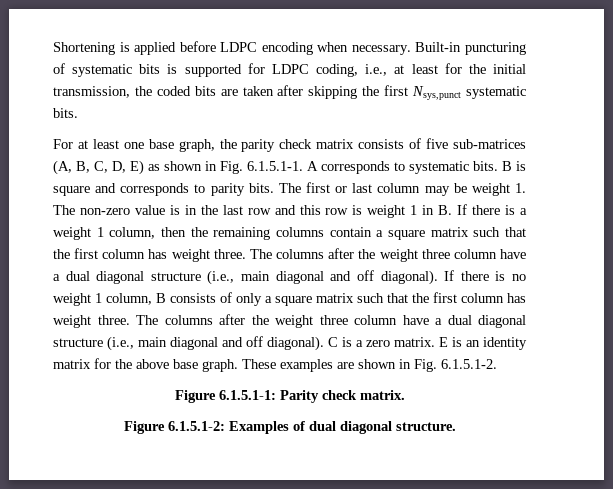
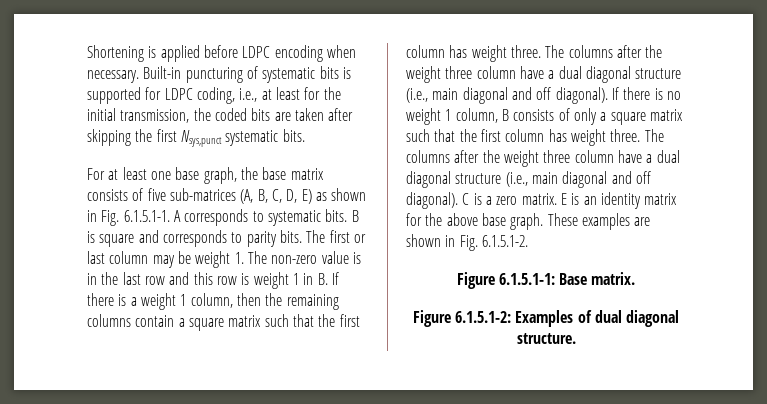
- For at least one base graph, the parity check matrix consists of five sub-matrices (A, B, C, D, E) as shown in Fig. 6.1.5.1-1. A corresponds to systematic bits.
+ For at least one base graph, the base matrix consists of five sub-matrices (A, B, C, D, E) as shown in Fig. 6.1.5.1-1. A corresponds to systematic bits.
- Figure 6.1.5.1-1: Parity check matrix.
+ Figure 6.1.5.1-1: Base matrix.

